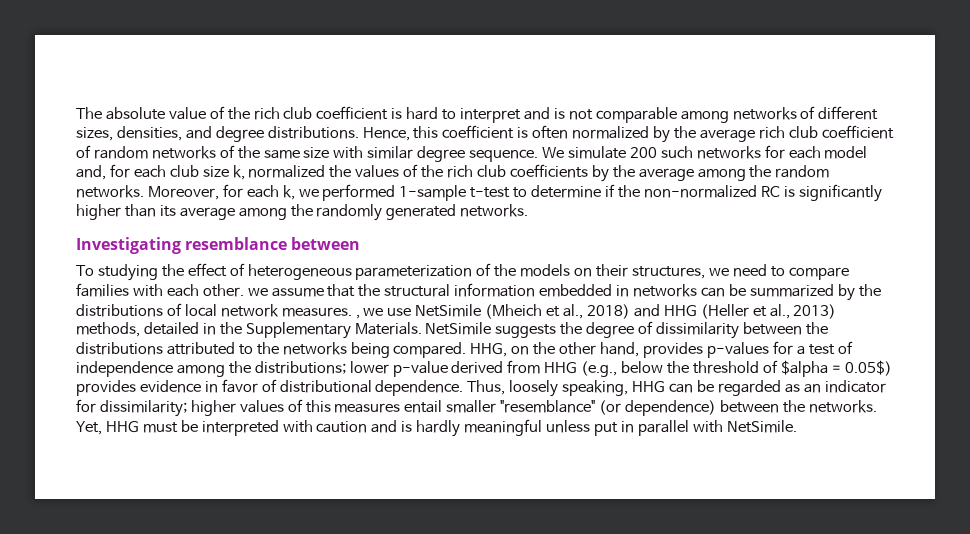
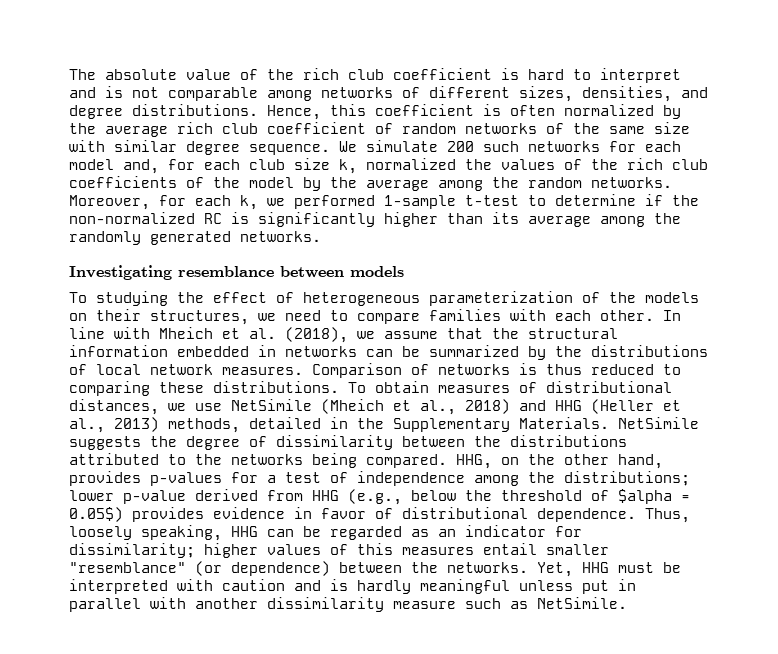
- We simulate 200 such networks for each model and, for each club size k, normalized the values of the rich club coefficients by the average among the random networks.
+ We simulate 200 such networks for each model and, for each club size k, normalized the values of the rich club coefficients of the model by the average among the random networks.
- Investigating resemblance between
+ Investigating resemblance between models
- To studying the effect of heterogeneous parameterization of the models on their structures, we need to compare families with each other. we assume that the structural information embedded in networks can be summarized by the distributions of local network measures. , we use NetSimile (Mheich et al., 2018) and HHG (Heller et al., 2013) methods, detailed in the Supplementary Materials.
+ To studying the effect of heterogeneous parameterization of the models on their structures, we need to compare families with each other. In line with Mheich et al. (2018), we assume that the structural information embedded in networks can be summarized by the distributions of local network measures. Comparison of networks is thus reduced to comparing these distributions. To obtain measures of distributional distances, we use NetSimile (Mheich et al., 2018) and HHG (Heller et al., 2013) methods, detailed in the Supplementary Materials.
- Yet, HHG must be interpreted with caution and is hardly meaningful unless put in parallel with NetSimile.
+ Yet, HHG must be interpreted with caution and is hardly meaningful unless put in parallel with another dissimilarity measure such as NetSimile.

